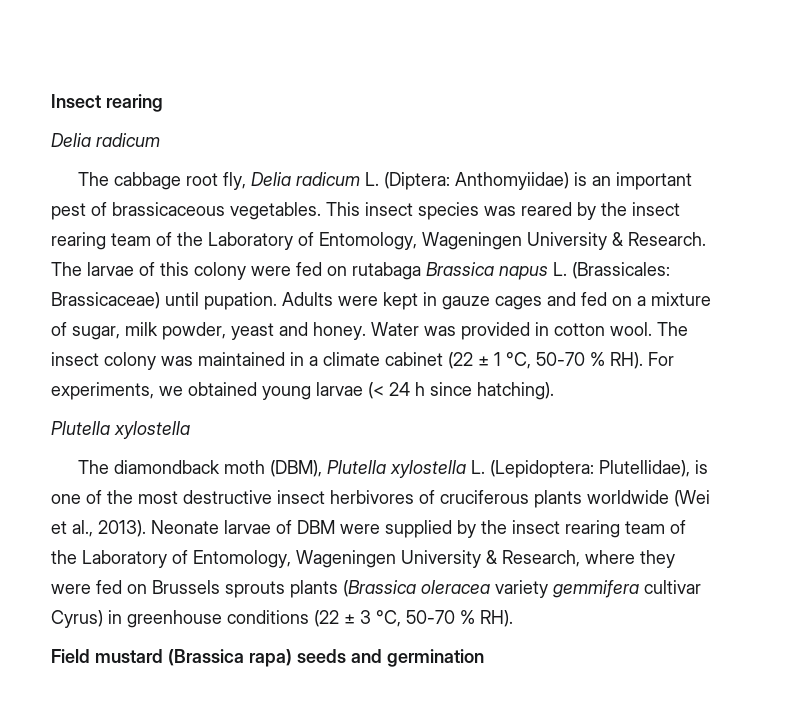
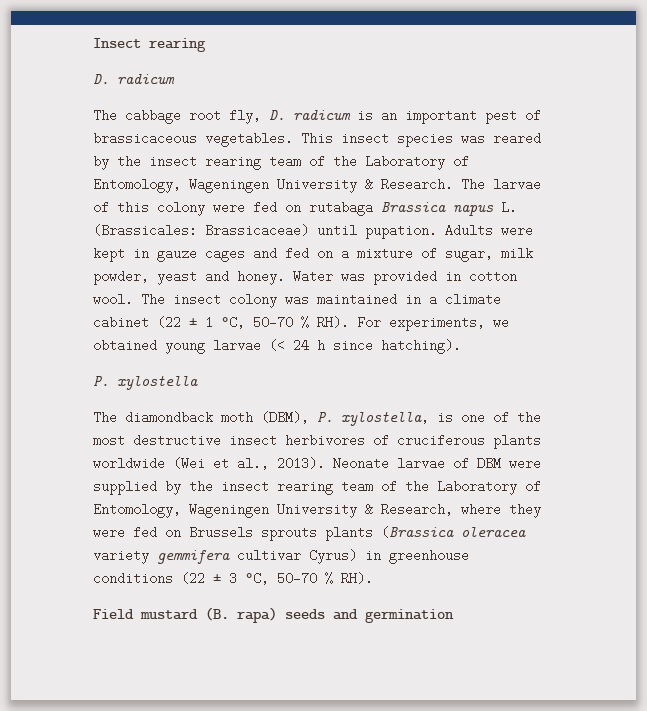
  Insect rearing
- Delia radicum
+ D. radicum
- The cabbage root fly, Delia radicum L. (Diptera: Anthomyiidae) is an important pest of brassicaceous vegetables.
+ The cabbage root fly, D. radicum is an important pest of brassicaceous vegetables.
  The insect colony was maintained in a climate cabinet (22 ± 1 °C, 50-70 % RH). For experiments, we obtained young larvae (< 24 h since hatching).
- Plutella xylostella
+ P. xylostella
- The diamondback moth (DBM), Plutella xylostella L. (Lepidoptera: Plutellidae), is one of the most destructive insect herbivores of cruciferous plants worldwide (Wei et al., 2013).
+ The diamondback moth (DBM), P. xylostella, is one of the most destructive insect herbivores of cruciferous plants worldwide (Wei et al., 2013).
- Field mustard (Brassica rapa) seeds and germination
+ Field mustard (B. rapa) seeds and germination

